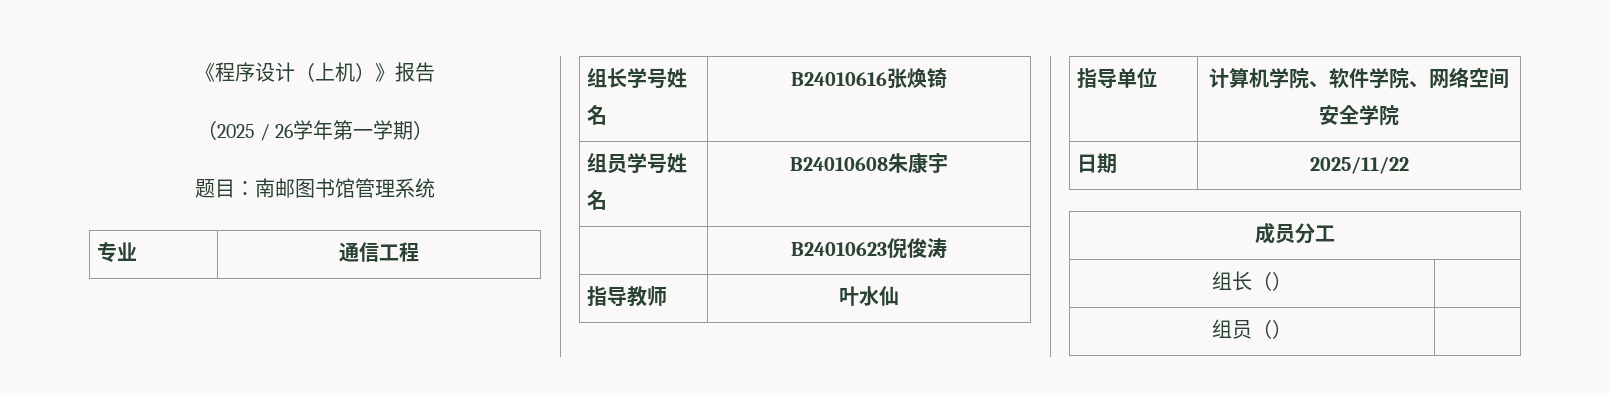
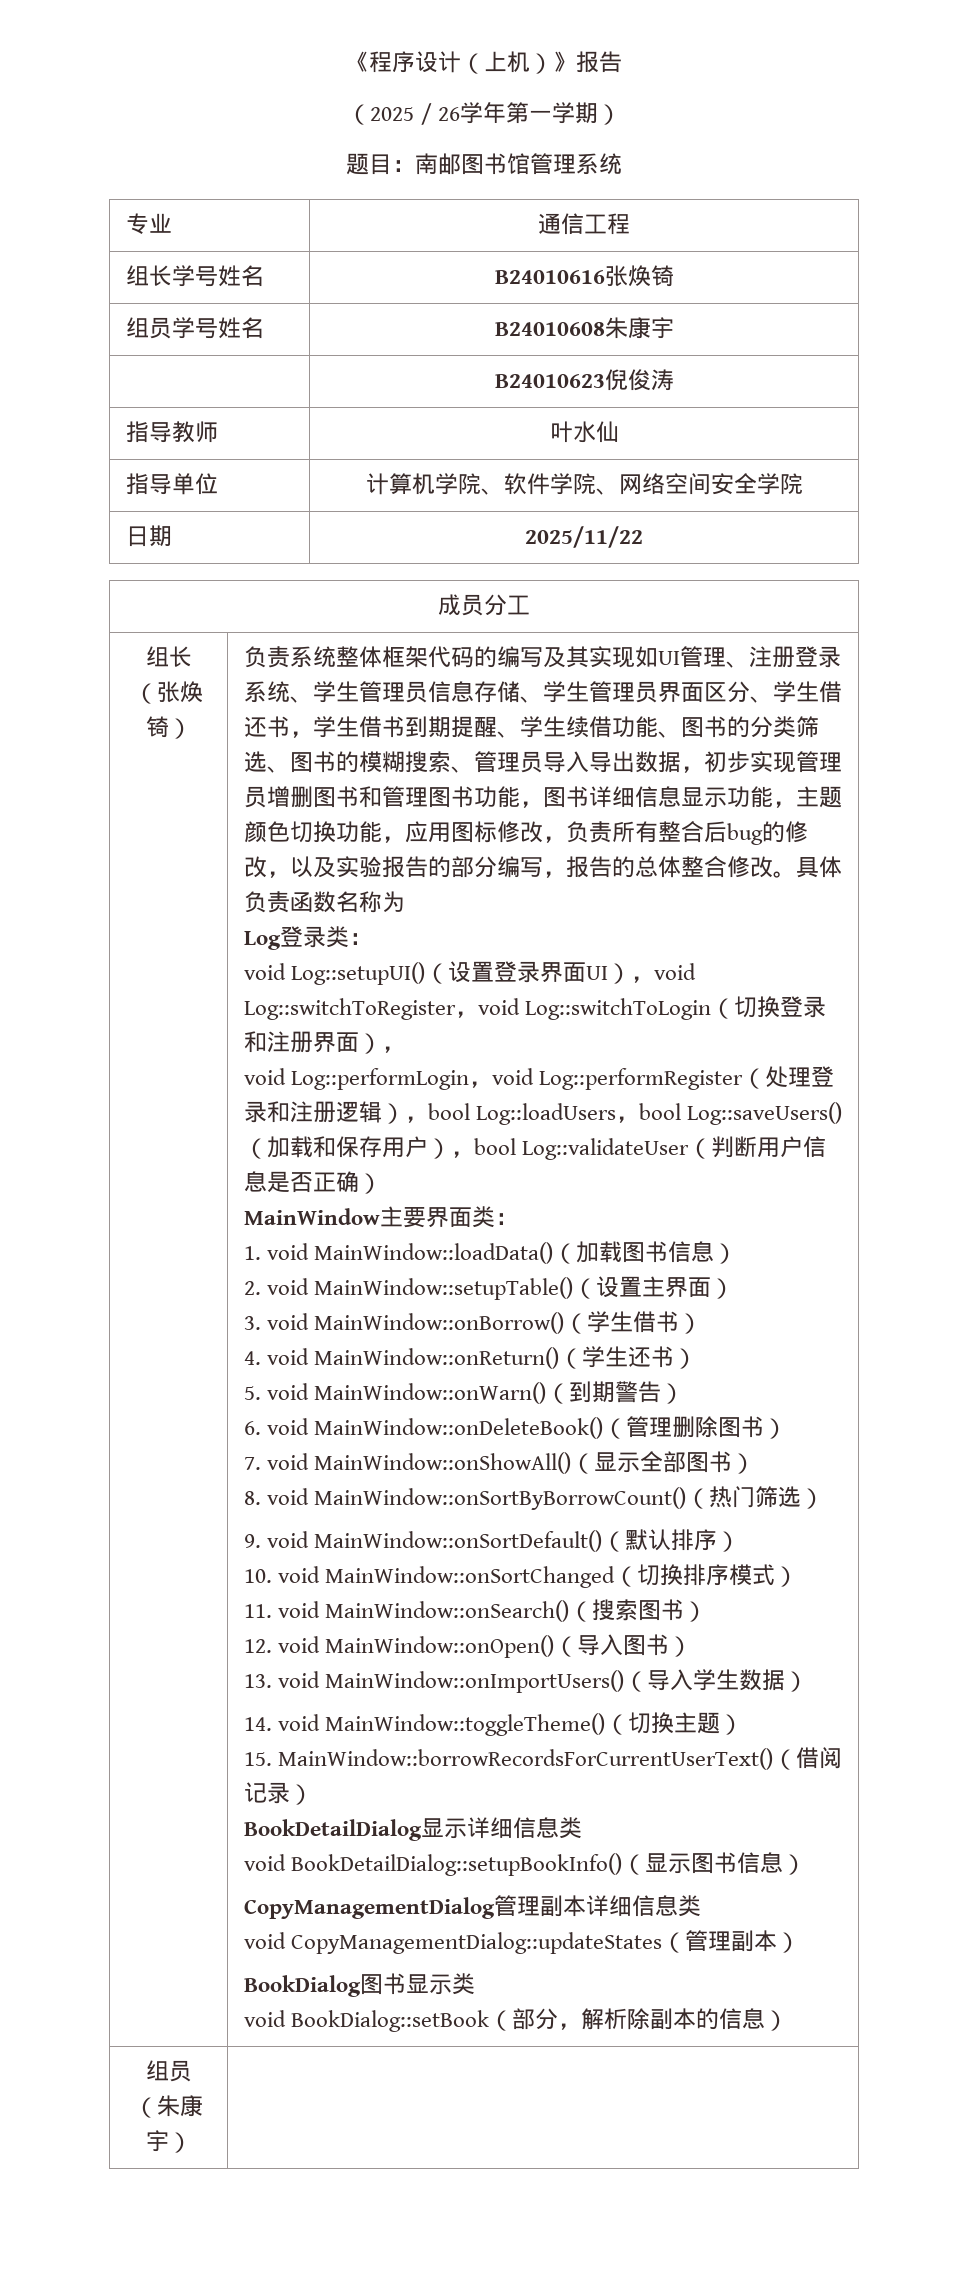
- 组长（）
+ 组长（张焕锜） | 负责系统整体框架代码的编写及其实现如UI管理、注册登录系统、学生管理员信息存储、学生管理员界面区分、学生借还书，学生借书到期提醒、学生续借功能、图书的分类筛选、图书的模糊搜索、管理员导入导出数据，初步实现管理员增删图书和管理图书功能，图书详细信息显示功能，主题颜色切换功能，应用图标修改，负责所有整合后bug的修改，以及实验报告的部分编写，报告的总体整合修改。具体负责函数名称为
+ Log登录类：
+ void Log::setupUI()（设置登录界面UI），void Log::switchToRegister，void Log::switchToLogin（切换登录和注册界面），
+ void Log::performLogin，void Log::performRegister（处理登录和注册逻辑），bool Log::loadUsers，bool Log::saveUsers()（加载和保存用户），bool Log::validateUser（判断用户信息是否正确）
+ MainWindow主要界面类：
+ 1. void MainWindow::loadData()（加载图书信息）
+ 2. void MainWindow::setupTable()（设置主界面）
+ 3. void MainWindow::onBorrow()（学生借书）
+ 4. void MainWindow::onReturn()（学生还书）
+ 5. void MainWindow::onWarn()（到期警告）
+ 6. void MainWindow::onDeleteBook()（管理删除图书）
+ 7. void MainWindow::onShowAll()（显示全部图书）
+ 8. void MainWindow::onSortByBorrowCount()（热门筛选）
+ 9. void MainWindow::onSortDefault()（默认排序）
+ 10. void MainWindow::onSortChanged（切换排序模式）
+ 11. void MainWindow::onSearch()（搜索图书）
+ 12. void MainWindow::onOpen()（导入图书）
+ 13. void MainWindow::onImportUsers()（导入学生数据）
+ 14. void MainWindow::toggleTheme()（切换主题）
+ 15. MainWindow::borrowRecordsForCurrentUserText()（借阅记录）
+ BookDetailDialog显示详细信息类
+ void BookDetailDialog::setupBookInfo()（显示图书信息）
+ CopyManagementDialog管理副本详细信息类
+ void CopyManagementDialog::updateStates（管理副本）
+ BookDialog图书显示类
+ void BookDialog::setBook（部分，解析除副本的信息）
- 组员（） |
+ 组员（朱康宇） |

